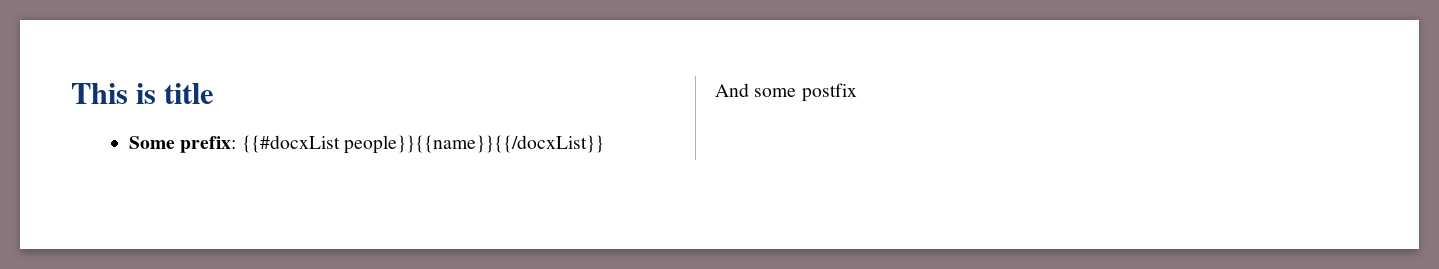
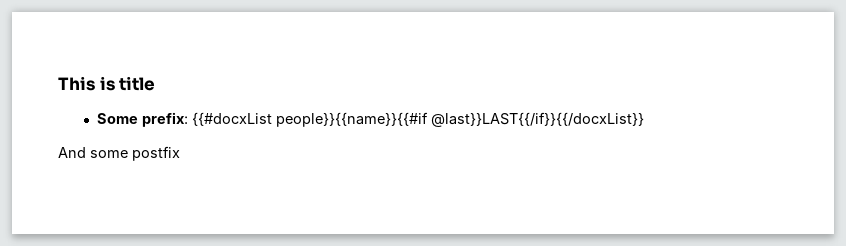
- Some prefix: {{#docxList people}}{{name}}{{/docxList}}
+ Some prefix: {{#docxList people}}{{name}}{{#if @last}}LAST{{/if}}{{/docxList}}

